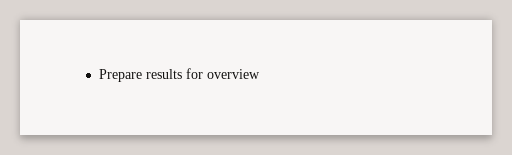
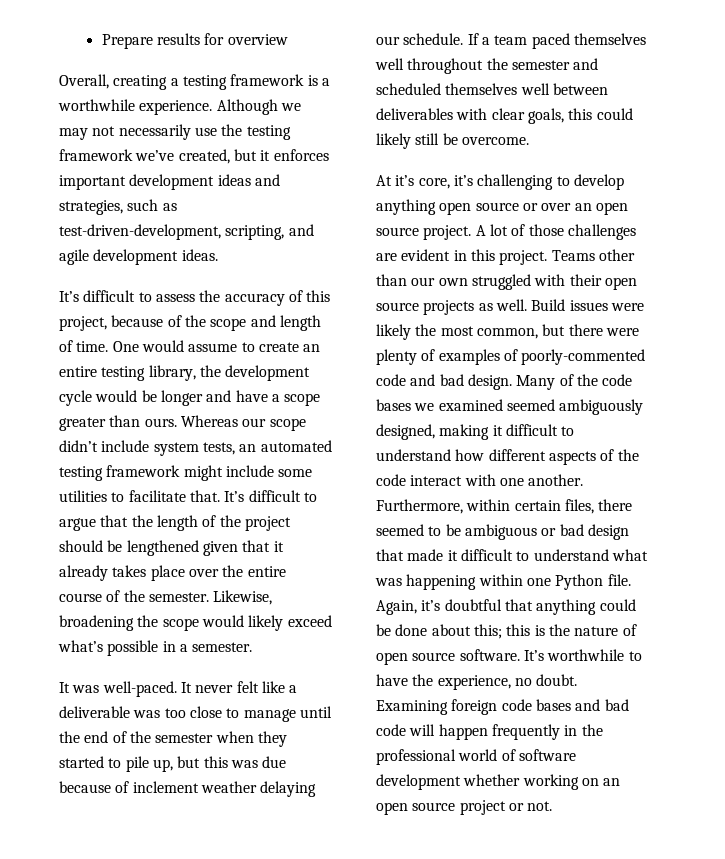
+ Overall, creating a testing framework is a worthwhile experience. Although we may not necessarily use the testing framework we’ve created, but it enforces important development ideas and strategies, such as test-driven-development, scripting, and agile development ideas.
+ It’s difficult to assess the accuracy of this project, because of the scope and length of time. One would assume to create an entire testing library, the development cycle would be longer and have a scope greater than ours. Whereas our scope didn’t include system tests, an automated testing framework might include some utilities to facilitate that. It’s difficult to argue that the length of the project should be lengthened given that it already takes place over the entire course of the semester. Likewise, broadening the scope would likely exceed what’s possible in a semester.
+ It was well-paced. It never felt like a deliverable was too close to manage until the end of the semester when they started to pile up, but this was due because of inclement weather delaying our schedule. If a team paced themselves well throughout the semester and scheduled themselves well between deliverables with clear goals, this could likely still be overcome.
+ At it’s core, it’s challenging to develop anything open source or over an open source project. A lot of those challenges are evident in this project. Teams other than our own struggled with their open source projects as well. Build issues were likely the most common, but there were plenty of examples of poorly-commented code and bad design. Many of the code bases we examined seemed ambiguously designed, making it difficult to understand how different aspects of the code interact with one another. Furthermore, within certain files, there seemed to be ambiguous or bad design that made it difficult to understand what was happening within one Python file. Again, it’s doubtful that anything could be done about this; this is the nature of open source software. It’s worthwhile to have the experience, no doubt. Examining foreign code bases and bad code will happen frequently in the professional world of software development whether working on an open source project or not.

